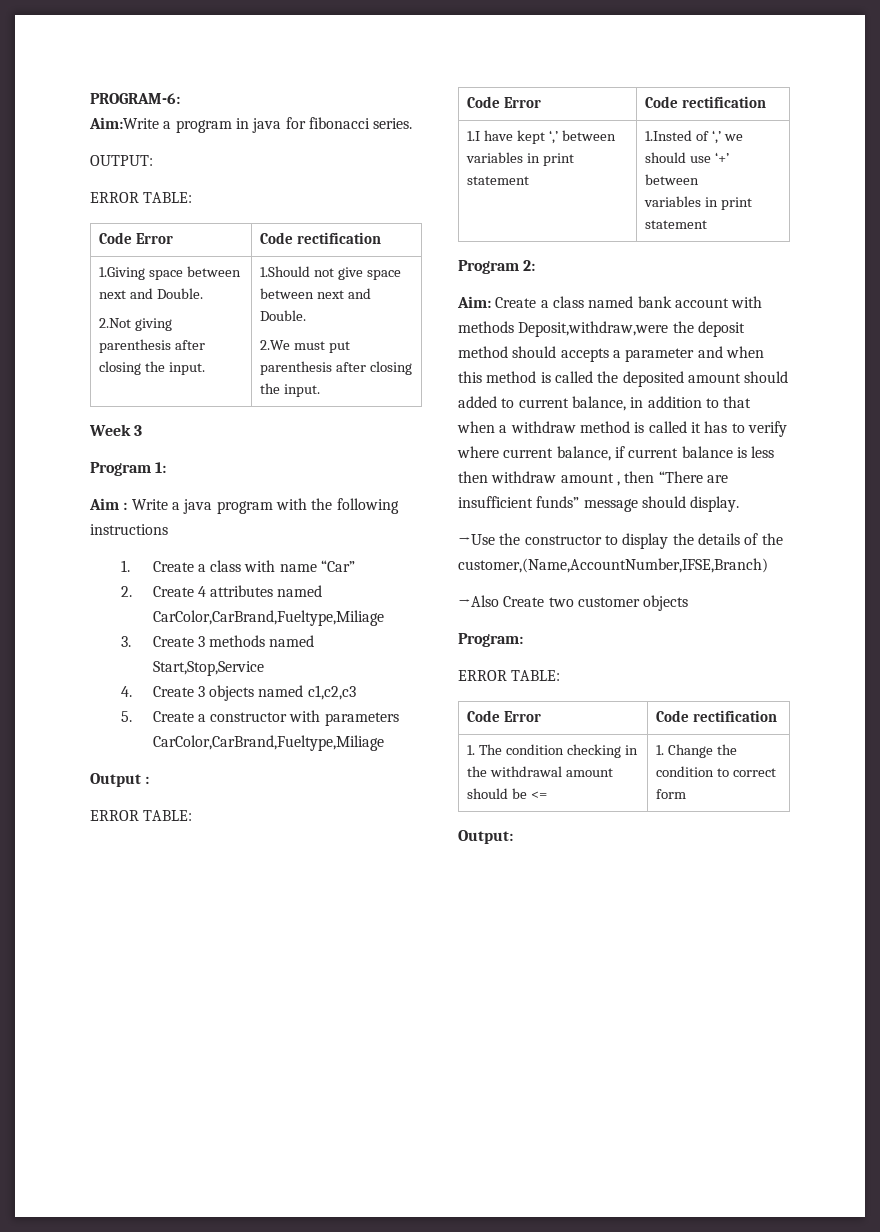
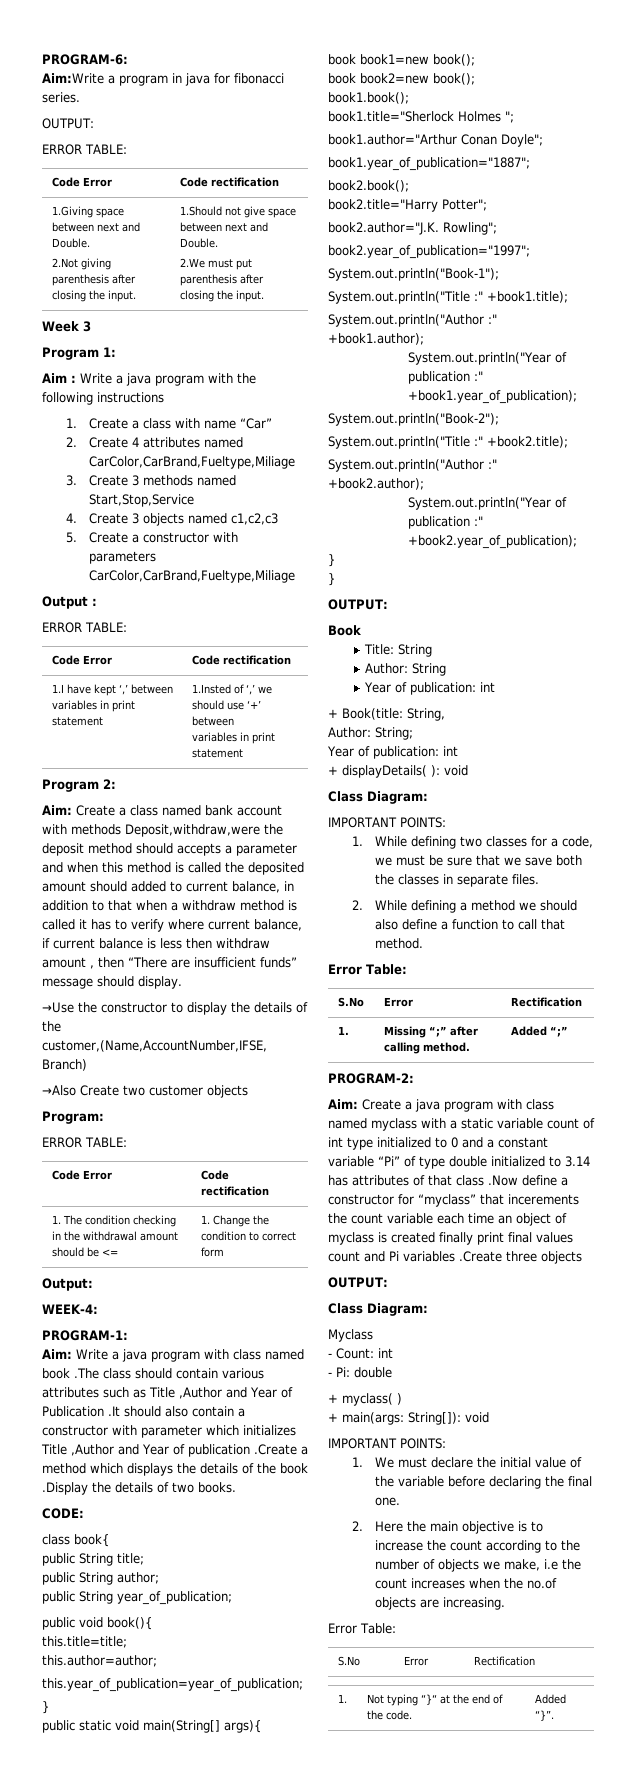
+ WEEK-4:
+ PROGRAM-1:
+ Aim: Write a java program with class named book .The class should contain various attributes such as Title ,Author and Year of Publication .It should also contain a constructor with parameter which initializes Title ,Author and Year of publication .Create a method which displays the details of the book .Display the details of two books.
+ CODE:
+ class book{
+ public String title;
+ public String author;
+ public String year_of_publication;
+ public void book(){
+ this.title=title;
+ this.author=author;
+ this.year_of_publication=year_of_publication;
+ }
+ public static void main(String[] args){
+ book book1=new book();
+ book book2=new book();
+ book1.book();
+ book1.title="Sherlock Holmes ";
+ book1.author="Arthur Conan Doyle";
+ book1.year_of_publication="1887";
+ book2.book();
+ book2.title="Harry Potter";
+ book2.author="J.K. Rowling";
+ book2.year_of_publication="1997";
+ System.out.println("Book-1");
+ System.out.println("Title :" +book1.title);
+ System.out.println("Author :" +book1.author);
+ System.out.println("Year of publication :" +book1.year_of_publication);
+ System.out.println("Book-2");
+ System.out.println("Title :" +book2.title);
+ System.out.println("Author :" +book2.author);
+ System.out.println("Year of publication :" +book2.year_of_publication);
+ }
+ }
+ OUTPUT:
+ Book
+ Title: String
+ Author: String
+ Year of publication: int
+ + Book(title: String,
+ Author: String;
+ Year of publication: int
+ + displayDetails( ): void
+ Class Diagram:
+ IMPORTANT POINTS:
+ 1. While defining two classes for a code, we must be sure that we save both the classes in separate files.
+ 2. While defining a method we should also define a function to call that method.
+ Error Table:
+ S.No | Error | Rectification
+ 1. | Missing “;” after calling method. | Added “;”
+ PROGRAM-2:
+ Aim: Create a java program with class named myclass with a static variable count of int type initialized to 0 and a constant variable “Pi” of type double initialized to 3.14 has attributes of that class .Now define a constructor for “myclass” that incerements the count variable each time an object of myclass is created finally print final values count and Pi variables .Create three objects
+ OUTPUT:
+ Class Diagram:
+ Myclass
+ - Count: int
+ - Pi: double
+ + myclass( )
+ + main(args: String[]): void
+ IMPORTANT POINTS:
+ 1. We must declare the initial value of the variable before declaring the final one.
+ 2. Here the main objective is to increase the count according to the number of objects we make, i.e the count increases when the no.of objects are increasing.
+ Error Table:
+ S.No | Error | Rectification
+ 1. | Not typing “}“ at the end of the code. | Added “}”.

